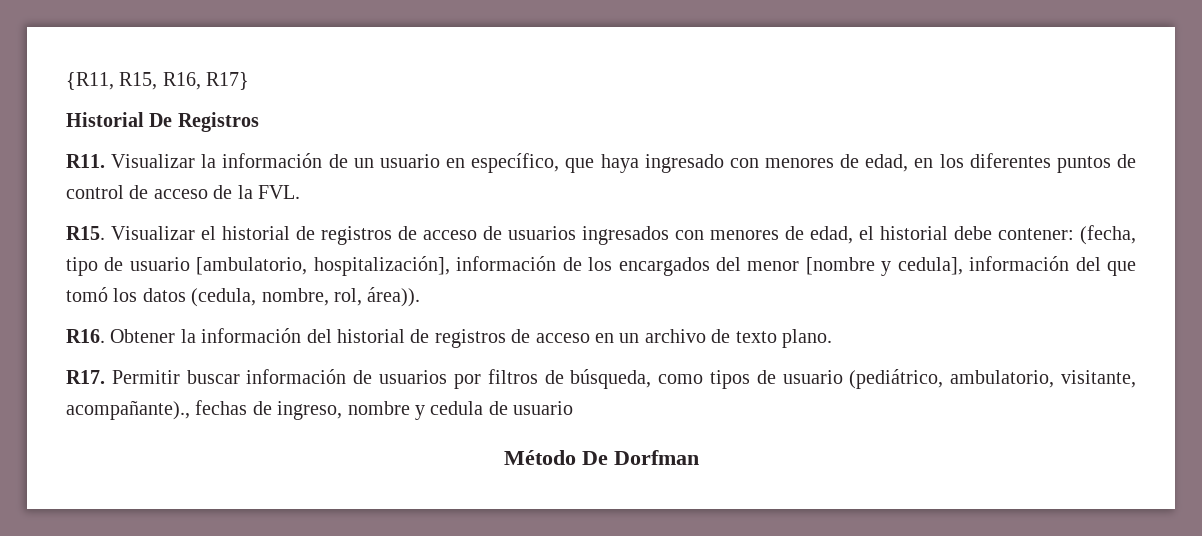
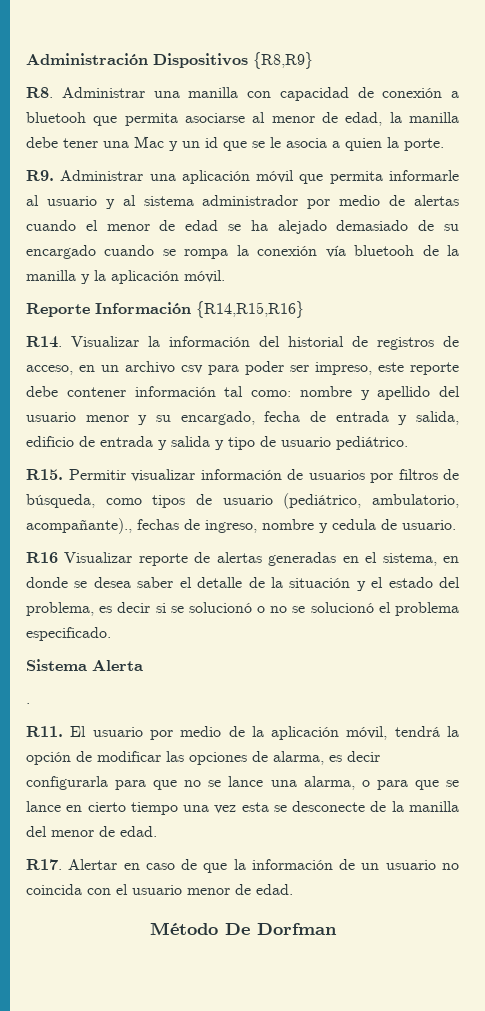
- {R11, R15, R16, R17}
- Historial De Registros
- R11. Visualizar la información de un usuario en específico, que haya ingresado con menores de edad, en los diferentes puntos de control de acceso de la FVL.
- R15. Visualizar el historial de registros de acceso de usuarios ingresados con menores de edad, el historial debe contener: (fecha, tipo de usuario [ambulatorio, hospitalización], información de los encargados del menor [nombre y cedula], información del que tomó los datos (cedula, nombre, rol, área)).
- R16. Obtener la información del historial de registros de acceso en un archivo de texto plano.
- R17. Permitir buscar información de usuarios por filtros de búsqueda, como tipos de usuario (pediátrico, ambulatorio, visitante, acompañante)., fechas de ingreso, nombre y cedula de usuario
+ Administración Dispositivos {R8,R9}
+ R8. Administrar una manilla con capacidad de conexión a bluetooh que permita asociarse al menor de edad, la manilla debe tener una Mac y un id que se le asocia a quien la porte.
+ R9. Administrar una aplicación móvil que permita informarle al usuario y al sistema administrador por medio de alertas cuando el menor de edad se ha alejado demasiado de su encargado cuando se rompa la conexión vía bluetooh de la manilla y la aplicación móvil.
+ Reporte Información {R14,R15,R16}
+ R14. Visualizar la información del historial de registros de acceso, en un archivo csv para poder ser impreso, este reporte debe contener información tal como: nombre y apellido del usuario menor y su encargado, fecha de entrada y salida, edificio de entrada y salida y tipo de usuario pediátrico.
+ R15. Permitir visualizar información de usuarios por filtros de búsqueda, como tipos de usuario (pediátrico, ambulatorio, acompañante)., fechas de ingreso, nombre y cedula de usuario.
+ R16 Visualizar reporte de alertas generadas en el sistema, en donde se desea saber el detalle de la situación y el estado del problema, es decir si se solucionó o no se solucionó el problema especificado.
+ Sistema Alerta
+ .
+ R11. El usuario por medio de la aplicación móvil, tendrá la opción de modificar las opciones de alarma, es decir configurarla para que no se lance una alarma, o para que se lance en cierto tiempo una vez esta se desconecte de la manilla del menor de edad.
+ R17. Alertar en caso de que la información de un usuario no coincida con el usuario menor de edad.

